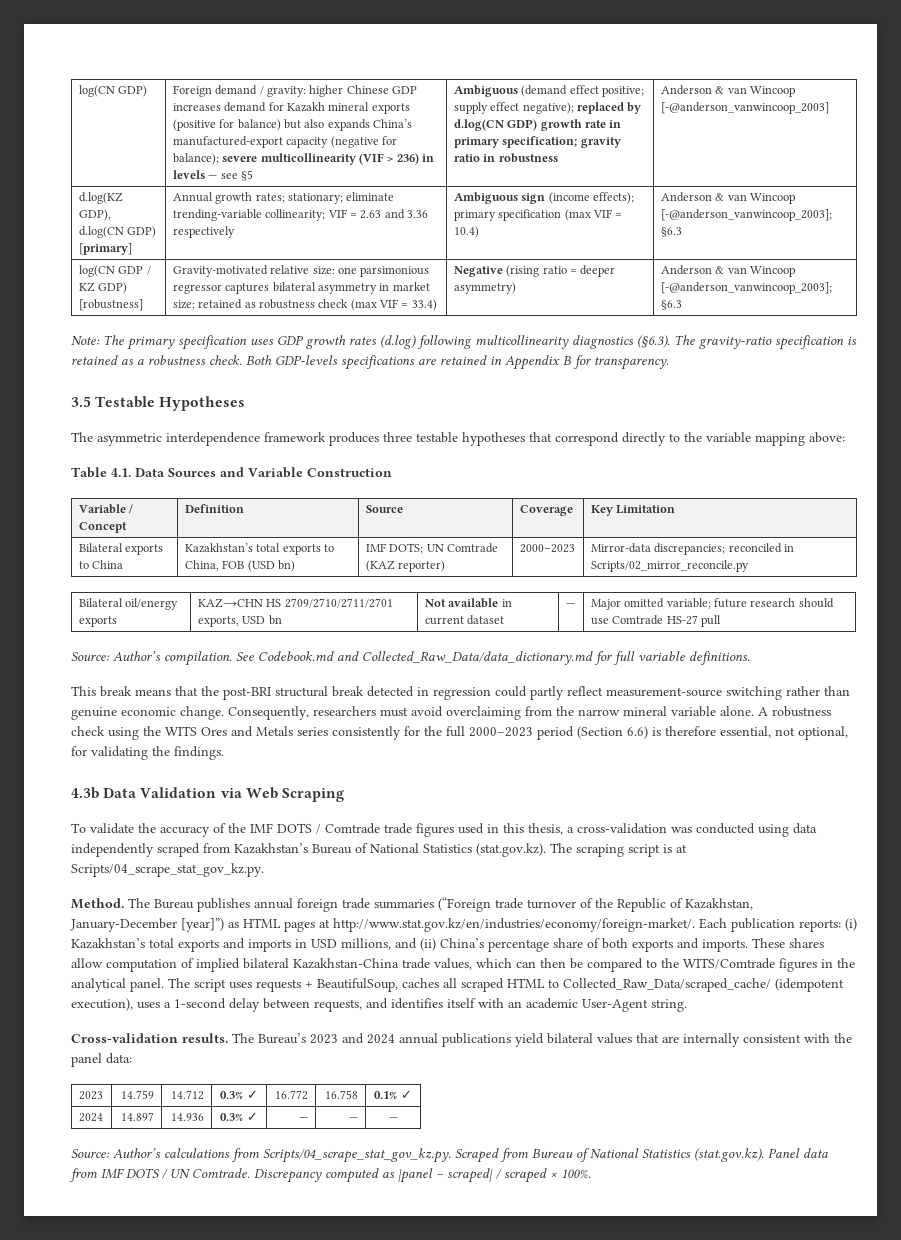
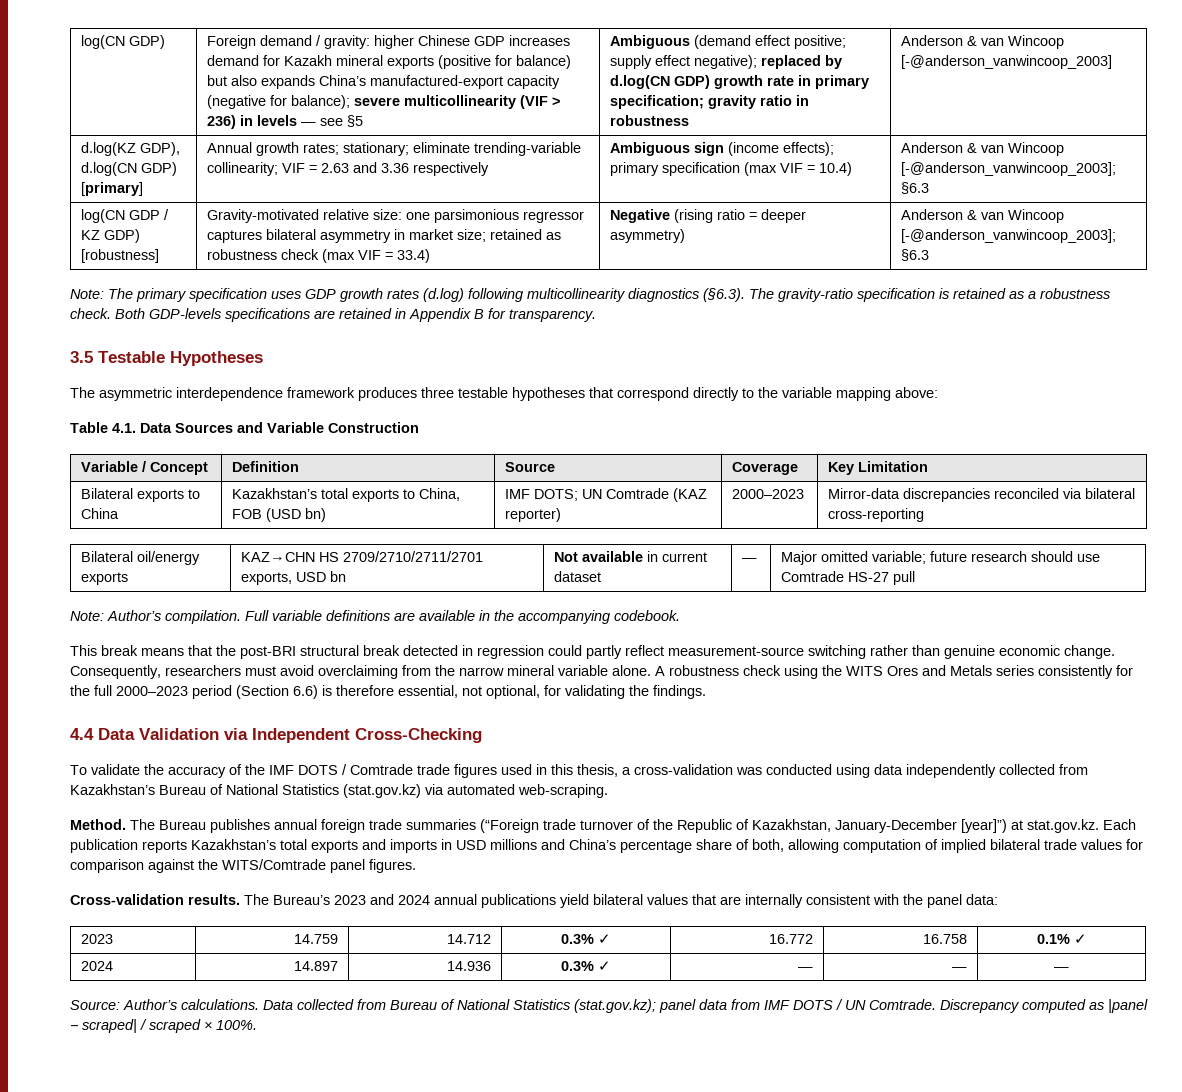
- Bilateral exports to China | Kazakhstan’s total exports to China, FOB (USD bn) | IMF DOTS; UN Comtrade (KAZ reporter) | 2000–2023 | Mirror-data discrepancies; reconciled in Scripts/02_mirror_reconcile.py
+ Bilateral exports to China | Kazakhstan’s total exports to China, FOB (USD bn) | IMF DOTS; UN Comtrade (KAZ reporter) | 2000–2023 | Mirror-data discrepancies reconciled via bilateral cross-reporting
- Source: Author’s compilation.
+ Note: Author’s compilation.
- See Codebook.md and Collected_Raw_Data/data_dictionary.md for full variable definitions.
+ Full variable definitions are available in the accompanying codebook.
- 4.3b Data Validation via Web Scraping
+ 4.4 Data Validation via Independent Cross-Checking
- To validate the accuracy of the IMF DOTS / Comtrade trade figures used in this thesis, a cross-validation was conducted using data independently scraped from Kazakhstan’s Bureau of National Statistics (stat.gov.kz). The scraping script is at Scripts/04_scrape_stat_gov_kz.py.
+ To validate the accuracy of the IMF DOTS / Comtrade trade figures used in this thesis, a cross-validation was conducted using data independently collected from Kazakhstan’s Bureau of National Statistics (stat.gov.kz) via automated web-scraping.
- The Bureau publishes annual foreign trade summaries (“Foreign trade turnover of the Republic of Kazakhstan, January-December [year]”) as HTML pages at http://www.stat.gov.kz/en/industries/economy/foreign-market/. Each publication reports: (i) Kazakhstan’s total exports and imports in USD millions, and (ii) China’s percentage share of both exports and imports. These shares allow computation of implied bilateral Kazakhstan-China trade values, which can then be compared to the WITS/Comtrade figures in the analytical panel. The script uses requests + BeautifulSoup, caches all scraped HTML to Collected_Raw_Data/scraped_cache/ (idempotent execution), uses a 1-second delay between requests, and identifies itself with an academic User-Agent string.
+ The Bureau publishes annual foreign trade summaries (“Foreign trade turnover of the Republic of Kazakhstan, January-December [year]”) at stat.gov.kz. Each publication reports Kazakhstan’s total exports and imports in USD millions and China’s percentage share of both, allowing computation of implied bilateral trade values for comparison against the WITS/Comtrade panel figures.
- Source: Author’s calculations from Scripts/04_scrape_stat_gov_kz.py. Scraped from Bureau of National Statistics (stat.gov.kz). Panel data from IMF DOTS / UN Comtrade.
+ Source: Author’s calculations. Data collected from Bureau of National Statistics (stat.gov.kz); panel data from IMF DOTS / UN Comtrade.

